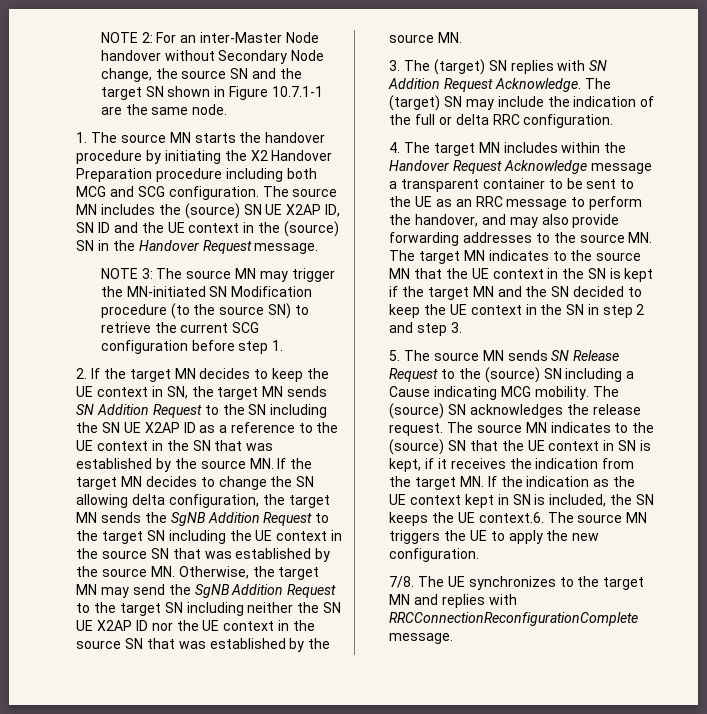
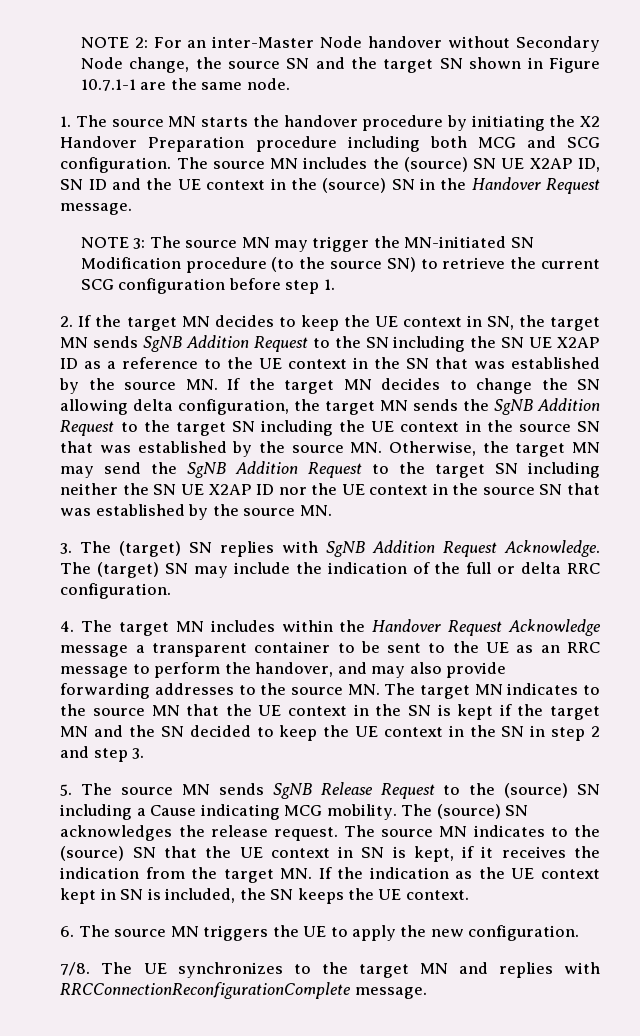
- 2. If the target MN decides to keep the UE context in SN, the target MN sends SN Addition Request to the SN including the SN UE X2AP ID as a reference to the UE context in the SN that was established by the source MN. If the target MN decides to change the SN allowing delta configuration, the target MN sends the SgNB Addition Request to the target SN including the UE context in the source SN that was established by the source MN. Otherwise, the target MN may send the SgNB Addition Request to the target SN including neither the SN UE X2AP ID nor the UE context in the source SN that was established by the source MN.
+ 2. If the target MN decides to keep the UE context in SN, the target MN sends SgNB Addition Request to the SN including the SN UE X2AP ID as a reference to the UE context in the SN that was established by the source MN. If the target MN decides to change the SN allowing delta configuration, the target MN sends the SgNB Addition Request to the target SN including the UE context in the source SN that was established by the source MN. Otherwise, the target MN may send the SgNB Addition Request to the target SN including neither the SN UE X2AP ID nor the UE context in the source SN that was established by the source MN.
- 3. The (target) SN replies with SN Addition Request Acknowledge.
+ 3. The (target) SN replies with SgNB Addition Request Acknowledge.
- 5. The source MN sends SN Release Request to the (source) SN including a Cause indicating MCG mobility.
+ 5. The source MN sends SgNB Release Request to the (source) SN including a Cause indicating MCG mobility.
- The source MN indicates to the (source) SN that the UE context in SN is kept, if it receives the indication from the target MN. If the indication as the UE context kept in SN is included, the SN keeps the UE context.6. The source MN triggers the UE to apply the new configuration.
+ The source MN indicates to the (source) SN that the UE context in SN is kept, if it receives the indication from the target MN. If the indication as the UE context kept in SN is included, the SN keeps the UE context.
+ 6. The source MN triggers the UE to apply the new configuration.

